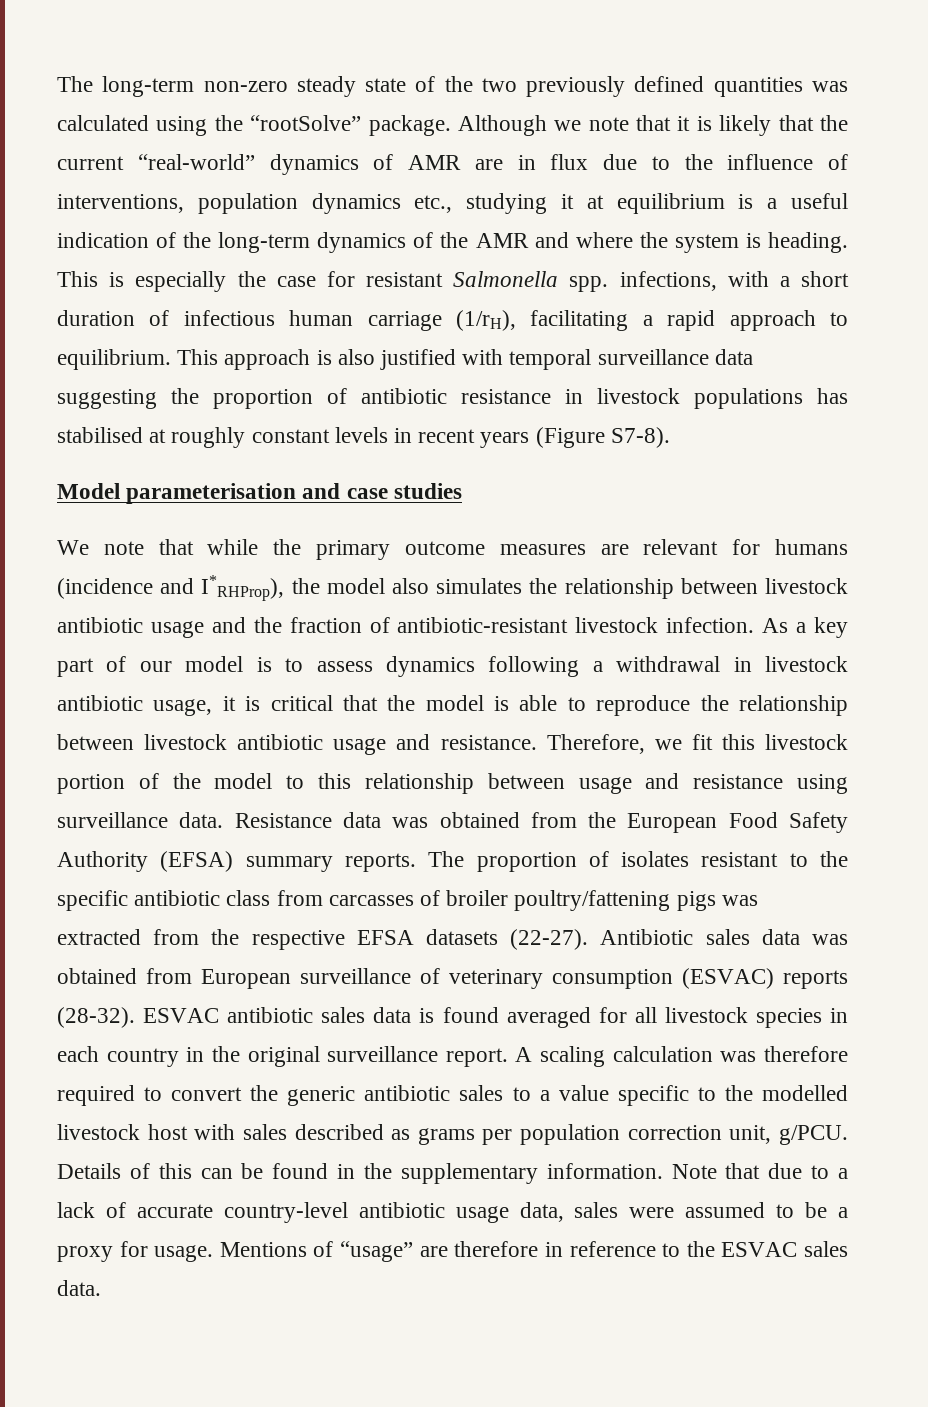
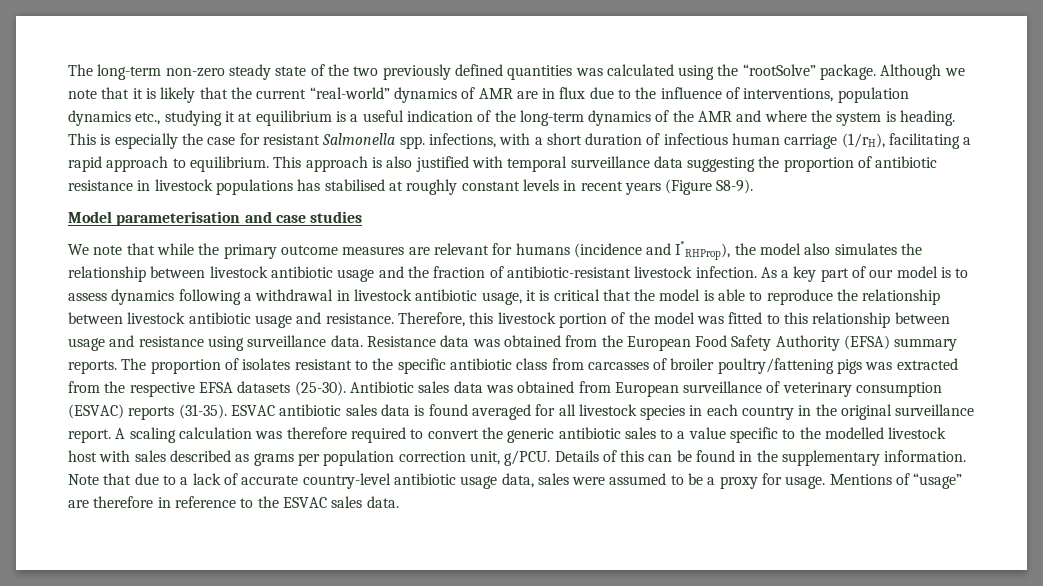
- This approach is also justified with temporal surveillance data suggesting the proportion of antibiotic resistance in livestock populations has stabilised at roughly constant levels in recent years (Figure S7-8).
+ This approach is also justified with temporal surveillance data suggesting the proportion of antibiotic resistance in livestock populations has stabilised at roughly constant levels in recent years (Figure S8-9).
- Therefore, we fit this livestock portion of the model to this relationship between usage and resistance using surveillance data.
+ Therefore, this livestock portion of the model was fitted to this relationship between usage and resistance using surveillance data.
- The proportion of isolates resistant to the specific antibiotic class from carcasses of broiler poultry/fattening pigs was extracted from the respective EFSA datasets (22-27).
+ The proportion of isolates resistant to the specific antibiotic class from carcasses of broiler poultry/fattening pigs was extracted from the respective EFSA datasets (25-30).
- Antibiotic sales data was obtained from European surveillance of veterinary consumption (ESVAC) reports (28-32).
+ Antibiotic sales data was obtained from European surveillance of veterinary consumption (ESVAC) reports (31-35).

